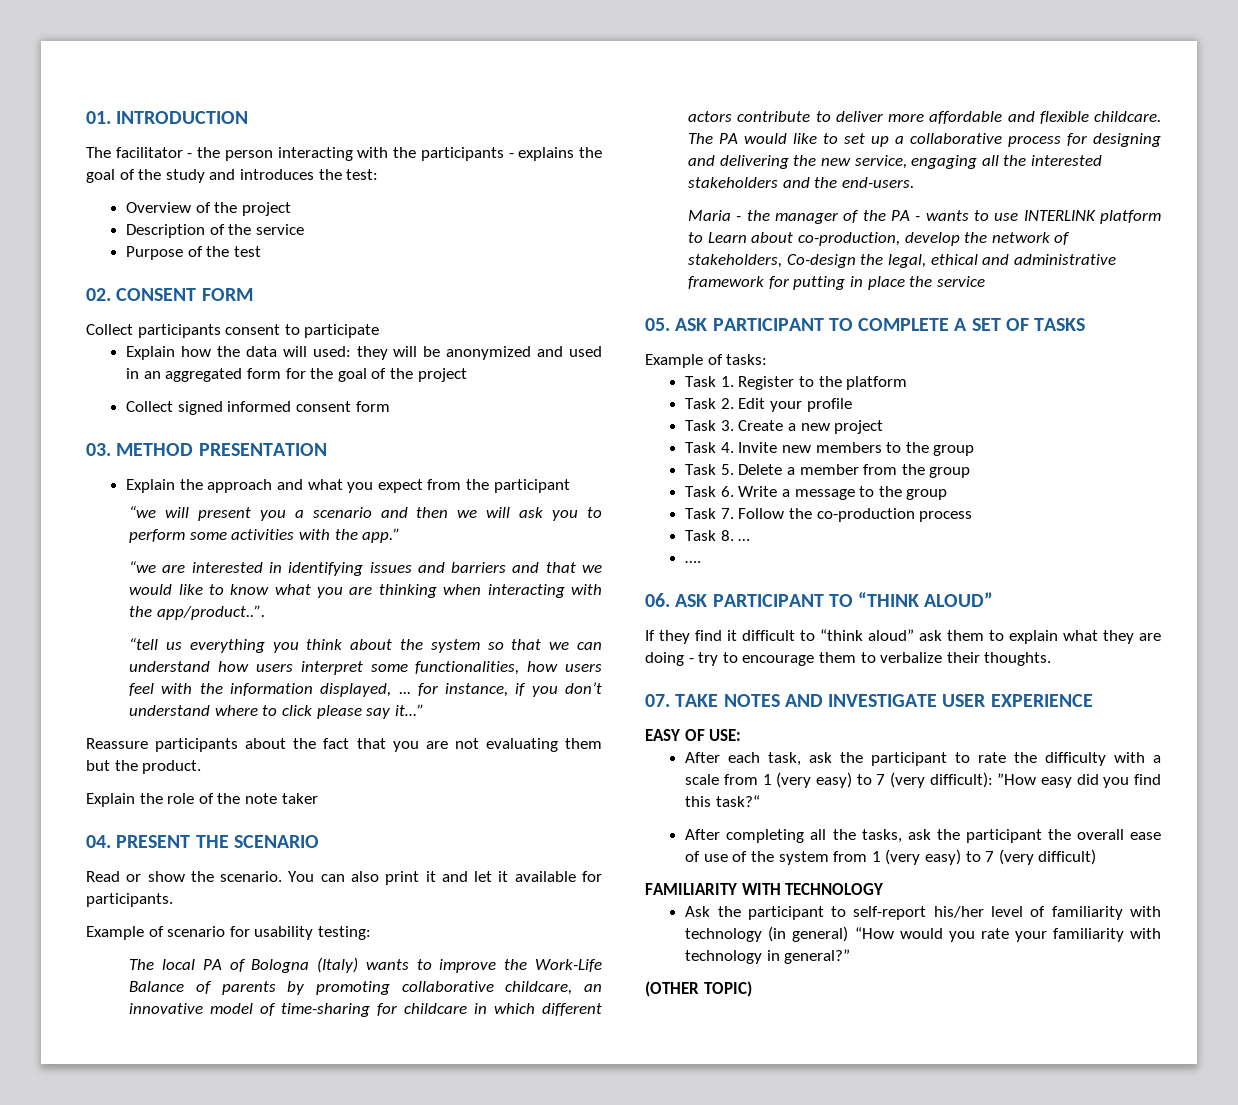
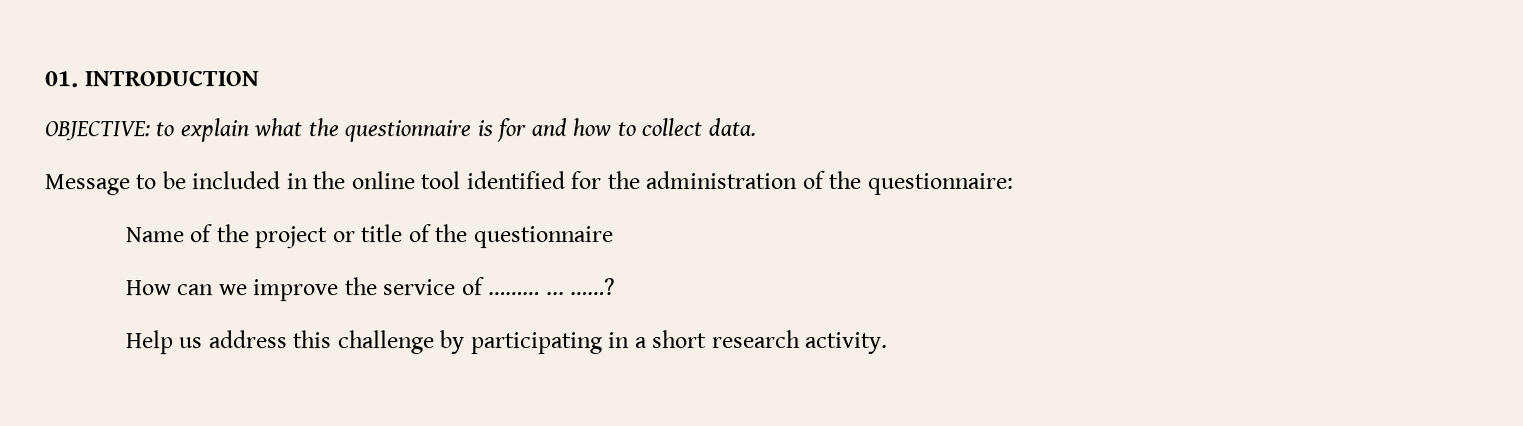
- The facilitator - the person interacting with the participants - explains the goal of the study and introduces the test:
- Overview of the project
- Description of the service
- Purpose of the test
- 02. CONSENT FORM
- Collect participants consent to participate
- Explain how the data will used: they will be anonymized and used in an aggregated form for the goal of the project
- Collect signed informed consent form
- 03. METHOD PRESENTATION
- Explain the approach and what you expect from the participant
- “we will present you a scenario and then we will ask you to perform some activities with the app.”
- “we are interested in identifying issues and barriers and that we would like to know what you are thinking when interacting with the app/product..”.
- “tell us everything you think about the system so that we can understand how users interpret some functionalities, how users feel with the information displayed, ... for instance, if you don’t understand where to click please say it…”
- Reassure participants about the fact that you are not evaluating them but the product.
- Explain the role of the note taker
- 04. PRESENT THE SCENARIO
- Read or show the scenario. You can also print it and let it available for participants.
- Example of scenario for usability testing:
- The local PA of Bologna (Italy) wants to improve the Work-Life Balance of parents by promoting collaborative childcare, an innovative model of time-sharing for childcare in which different actors contribute to deliver more affordable and flexible childcare. The PA would like to set up a collaborative process for designing and delivering the new service, engaging all the interested stakeholders and the end-users.
- Maria - the manager of the PA - wants to use INTERLINK platform to Learn about co-production, develop the network of stakeholders, Co-design the legal, ethical and administrative framework for putting in place the service
- 05. ASK PARTICIPANT TO COMPLETE A SET OF TASKS
- Example of tasks:
- Task 1. Register to the platform
- Task 2. Edit your profile
- Task 3. Create a new project
- Task 4. Invite new members to the group
- Task 5. Delete a member from the group
- Task 6. Write a message to the group
- Task 7. Follow the co-production process
- Task 8. …
- ….
- 06. ASK PARTICIPANT TO “THINK ALOUD”
- If they find it difficult to “think aloud” ask them to explain what they are doing - try to encourage them to verbalize their thoughts.
- 07. TAKE NOTES AND INVESTIGATE USER EXPERIENCE
- EASY OF USE:
- After each task, ask the participant to rate the difficulty with a scale from 1 (very easy) to 7 (very difficult): ”How easy did you find this task?“
- After completing all the tasks, ask the participant the overall ease of use of the system from 1 (very easy) to 7 (very difficult)
- FAMILIARITY WITH TECHNOLOGY
- Ask the participant to self-report his/her level of familiarity with technology (in general) “How would you rate your familiarity with technology in general?”
- (OTHER TOPIC)
+ OBJECTIVE: to explain what the questionnaire is for and how to collect data.
+ Message to be included in the online tool identified for the administration of the questionnaire:
+ Name of the project or title of the questionnaire
+ How can we improve the service of ……… ... ……?
+ Help us address this challenge by participating in a short research activity.

